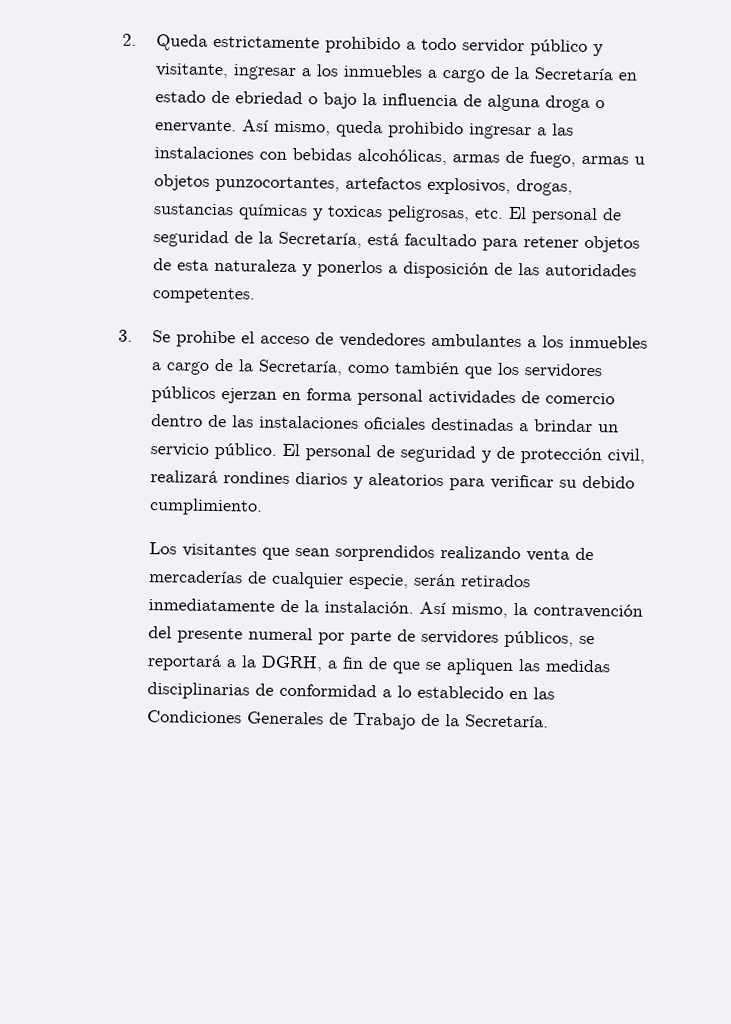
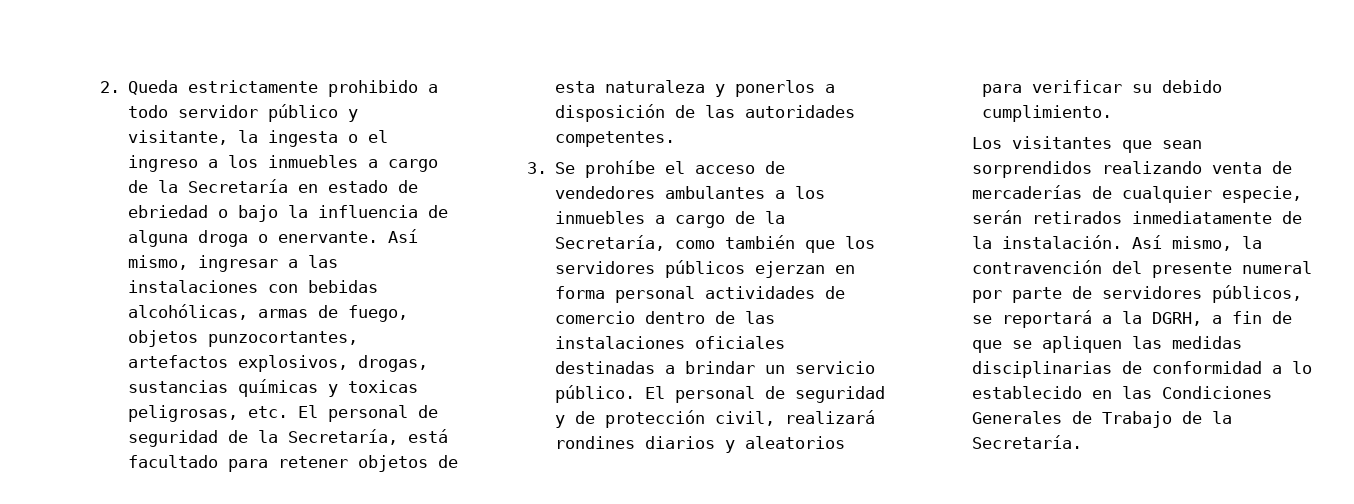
- 2. Queda estrictamente prohibido a todo servidor público y visitante, ingresar a los inmuebles a cargo de la Secretaría en estado de ebriedad o bajo la influencia de alguna droga o enervante.
+ 2. Queda estrictamente prohibido a todo servidor público y visitante, la ingesta o el ingreso a los inmuebles a cargo de la Secretaría en estado de ebriedad o bajo la influencia de alguna droga o enervante.
- Así mismo, queda prohibido ingresar a las instalaciones con bebidas alcohólicas, armas de fuego, armas u objetos punzocortantes, artefactos explosivos, drogas, sustancias químicas y toxicas peligrosas, etc. El personal de seguridad de la Secretaría, está facultado para retener objetos de esta naturaleza y ponerlos a disposición de las autoridades competentes.
+ Así mismo, ingresar a las instalaciones con bebidas alcohólicas, armas de fuego, objetos punzocortantes, artefactos explosivos, drogas, sustancias químicas y toxicas peligrosas, etc. El personal de seguridad de la Secretaría, está facultado para retener objetos de esta naturaleza y ponerlos a disposición de las autoridades competentes.
- 3. Se prohibe el acceso de vendedores ambulantes a los inmuebles a cargo de la Secretaría, como también que los servidores públicos ejerzan en forma personal actividades de comercio dentro de las instalaciones oficiales destinadas a brindar un servicio público.
+ 3. Se prohíbe el acceso de vendedores ambulantes a los inmuebles a cargo de la Secretaría, como también que los servidores públicos ejerzan en forma personal actividades de comercio dentro de las instalaciones oficiales destinadas a brindar un servicio público.

